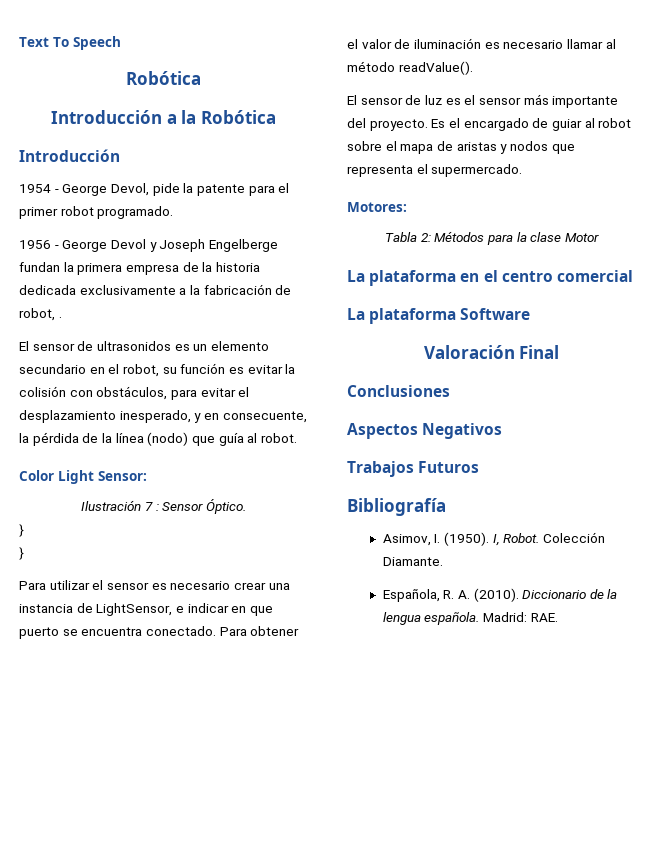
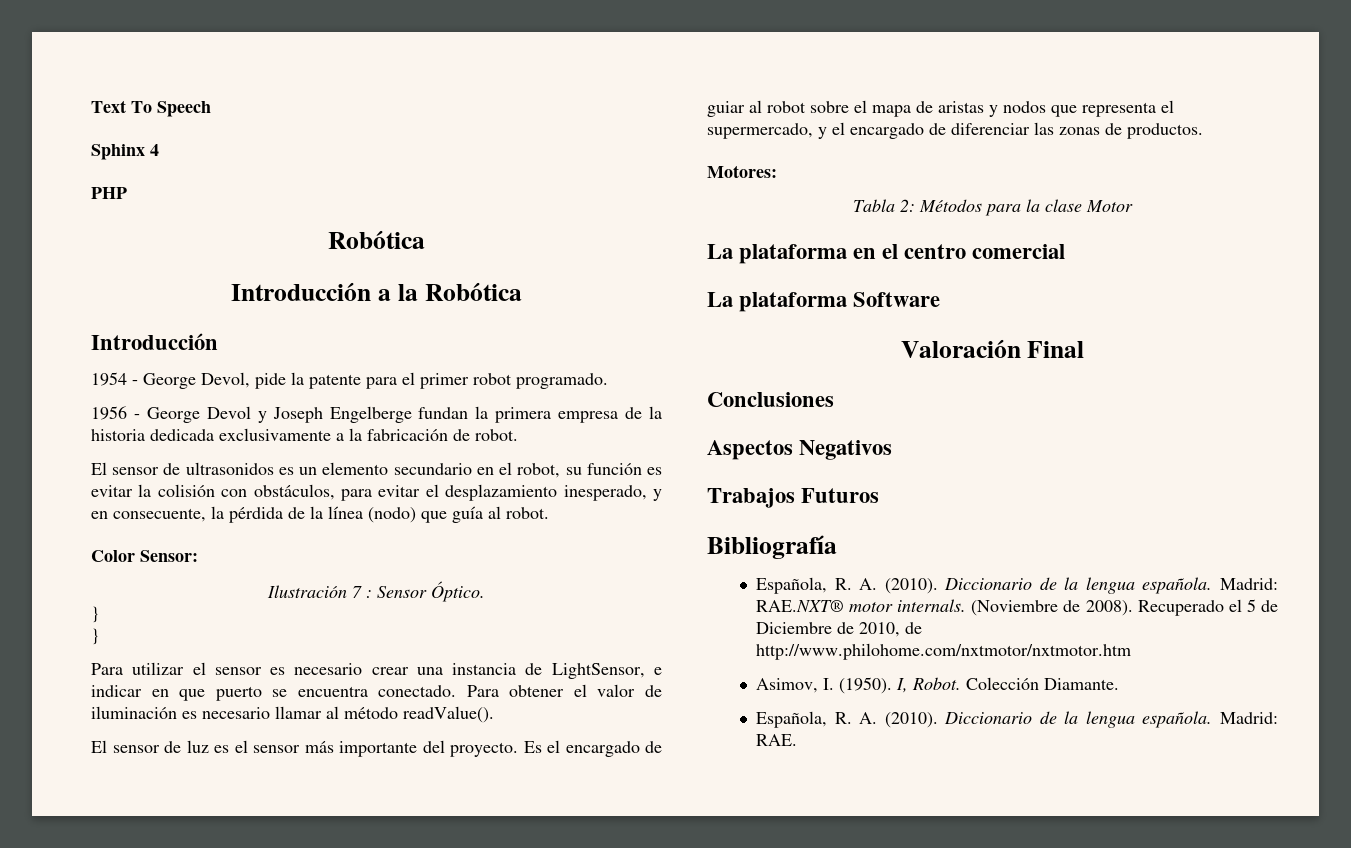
+ Sphinx 4
+ PHP
- 1956 - George Devol y Joseph Engelberge fundan la primera empresa de la historia dedicada exclusivamente a la fabricación de robot, .
+ 1956 - George Devol y Joseph Engelberge fundan la primera empresa de la historia dedicada exclusivamente a la fabricación de robot.
- Color Light Sensor:
+ Color Sensor:
- Es el encargado de guiar al robot sobre el mapa de aristas y nodos que representa el supermercado.
+ Es el encargado de guiar al robot sobre el mapa de aristas y nodos que representa el supermercado, y el encargado de diferenciar las zonas de productos.
+ Española, R. A. (2010). Diccionario de la lengua española. Madrid: RAE.NXT® motor internals. (Noviembre de 2008). Recuperado el 5 de Diciembre de 2010, de http://www.philohome.com/nxtmotor/nxtmotor.htm

